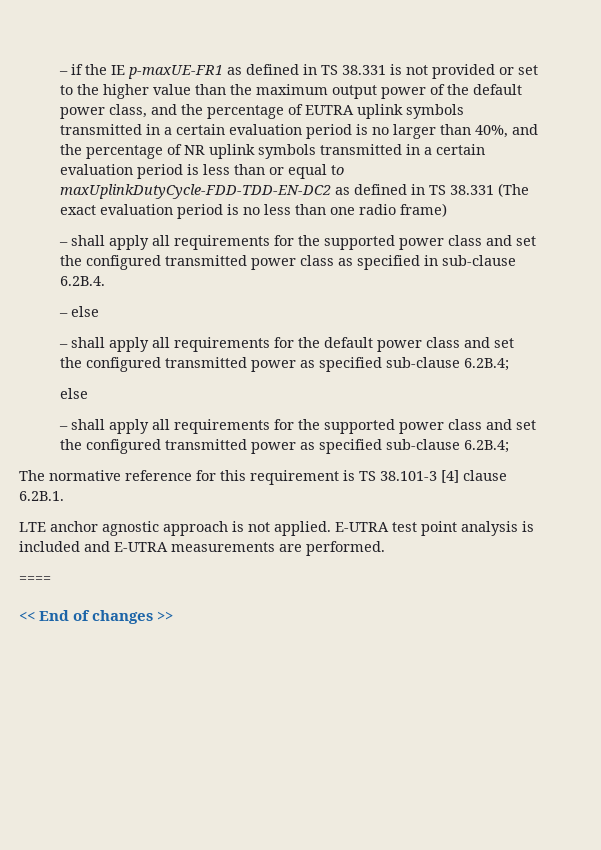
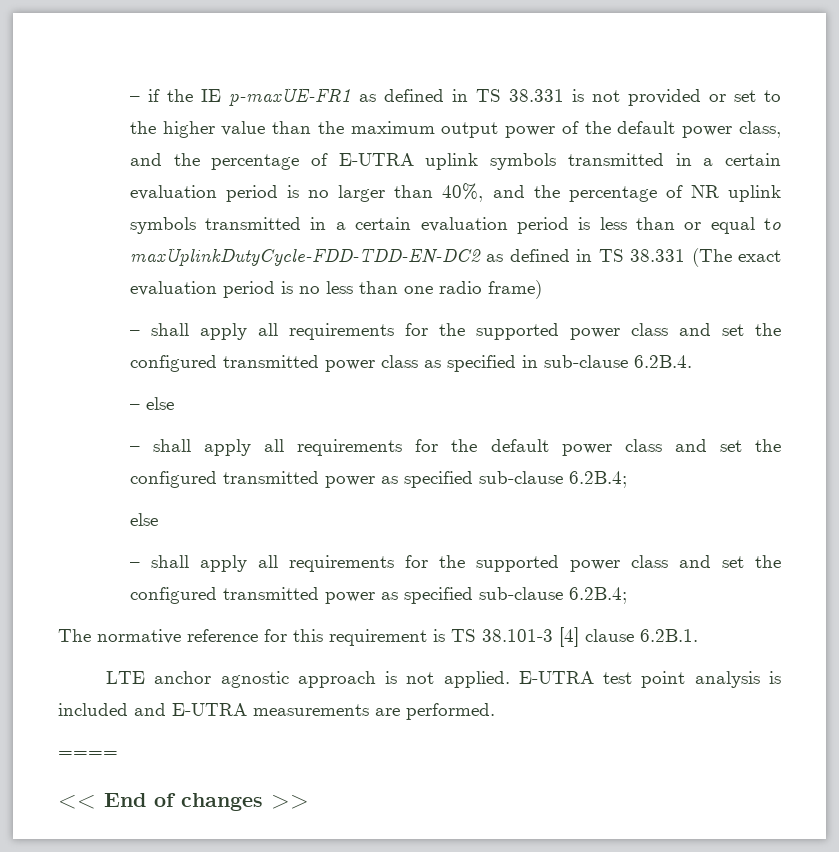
- – if the IE p-maxUE-FR1 as defined in TS 38.331 is not provided or set to the higher value than the maximum output power of the default power class, and the percentage of EUTRA uplink symbols transmitted in a certain evaluation period is no larger than 40%, and the percentage of NR uplink symbols transmitted in a certain evaluation period is less than or equal to maxUplinkDutyCycle-FDD-TDD-EN-DC2 as defined in TS 38.331 (The exact evaluation period is no less than one radio frame)
+ – if the IE p-maxUE-FR1 as defined in TS 38.331 is not provided or set to the higher value than the maximum output power of the default power class, and the percentage of E-UTRA uplink symbols transmitted in a certain evaluation period is no larger than 40%, and the percentage of NR uplink symbols transmitted in a certain evaluation period is less than or equal to maxUplinkDutyCycle-FDD-TDD-EN-DC2 as defined in TS 38.331 (The exact evaluation period is no less than one radio frame)

